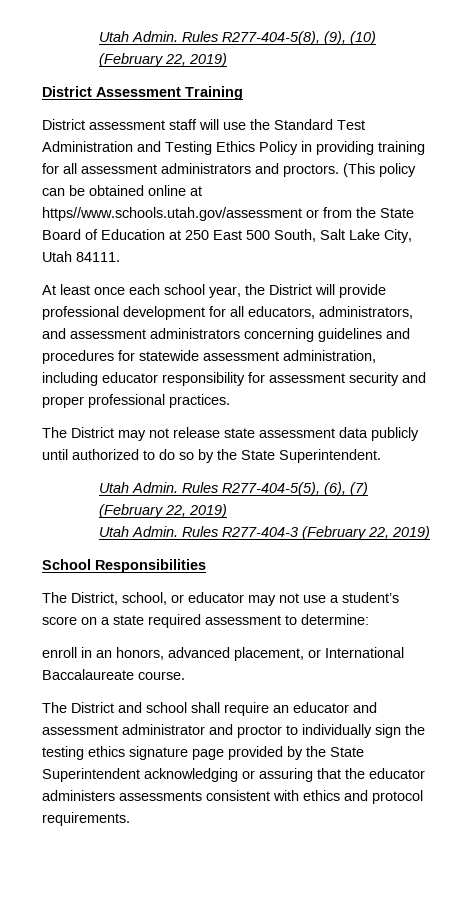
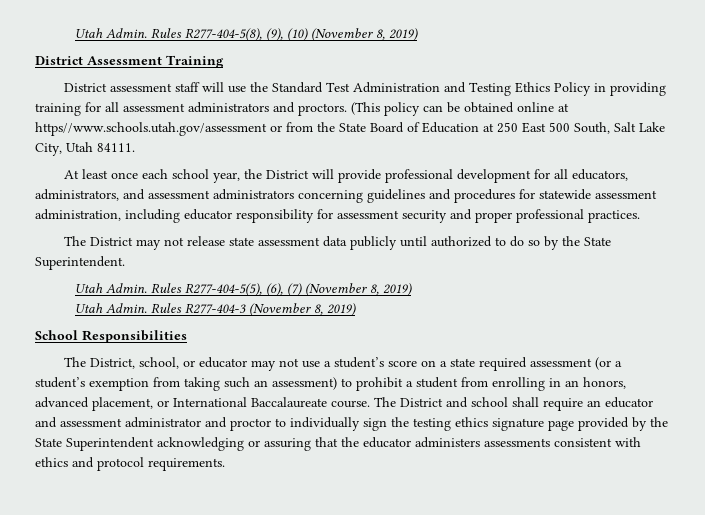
- Rules R277-404-5(8), (9), (10) (February 22, 2019)
+ Rules R277-404-5(8), (9), (10) (November 8, 2019)
- Rules R277-404-5(5), (6), (7) (February 22, 2019)
+ Rules R277-404-5(5), (6), (7) (November 8, 2019)
- Rules R277-404-3 (February 22, 2019)
+ Rules R277-404-3 (November 8, 2019)
- The District, school, or educator may not use a student’s score on a state required assessment to determine:
- enroll in an honors, advanced placement, or International Baccalaureate course.
- The District and school shall require an educator and assessment administrator and proctor to individually sign the testing ethics signature page provided by the State Superintendent acknowledging or assuring that the educator administers assessments consistent with ethics and protocol requirements.
+ The District, school, or educator may not use a student’s score on a state required assessment (or a student’s exemption from taking such an assessment) to prohibit a student from enrolling in an honors, advanced placement, or International Baccalaureate course. The District and school shall require an educator and assessment administrator and proctor to individually sign the testing ethics signature page provided by the State Superintendent acknowledging or assuring that the educator administers assessments consistent with ethics and protocol requirements.

